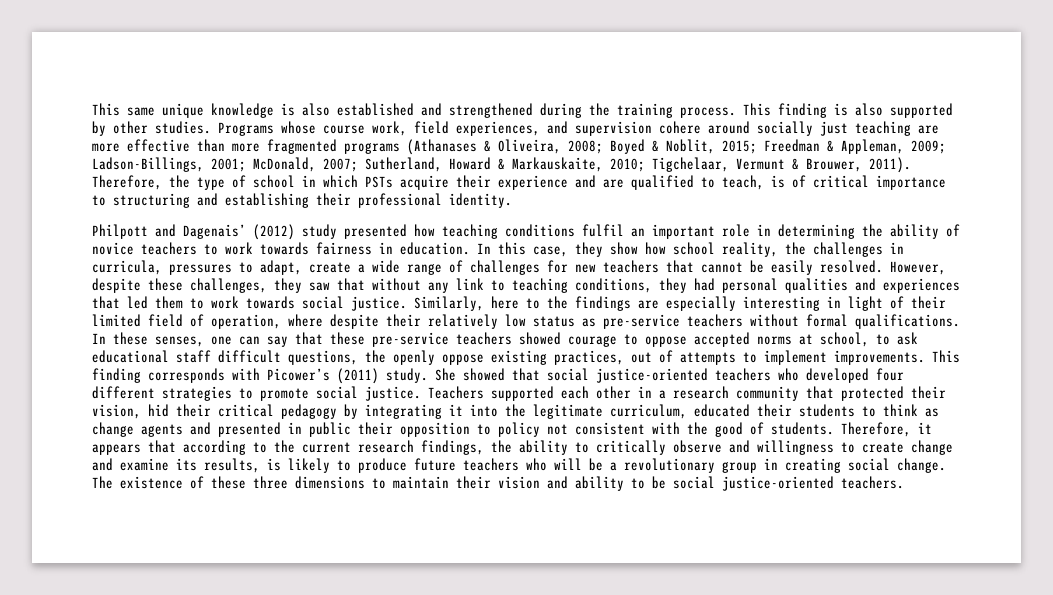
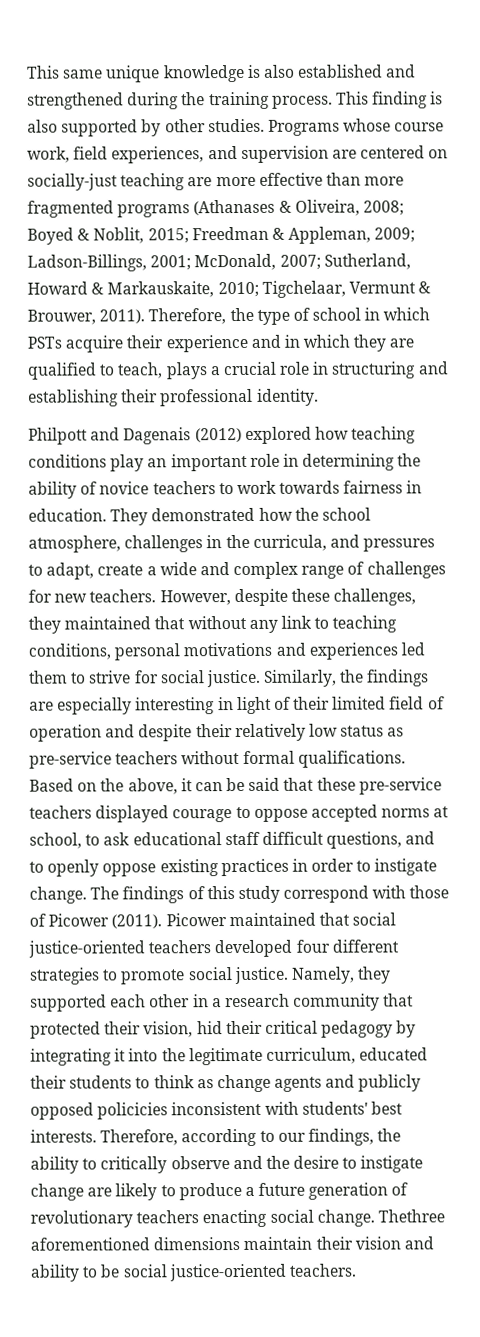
- Programs whose course work, field experiences, and supervision cohere around socially just teaching are more effective than more fragmented programs (Athanases & Oliveira, 2008; Boyed & Noblit, 2015; Freedman & Appleman, 2009; Ladson-Billings, 2001; McDonald, 2007; Sutherland, Howard & Markauskaite, 2010; Tigchelaar, Vermunt & Brouwer, 2011).
+ Programs whose course work, field experiences, and supervision are centered on socially-just teaching are more effective than more fragmented programs (Athanases & Oliveira, 2008; Boyed & Noblit, 2015; Freedman & Appleman, 2009; Ladson-Billings, 2001; McDonald, 2007; Sutherland, Howard & Markauskaite, 2010; Tigchelaar, Vermunt & Brouwer, 2011).
- Therefore, the type of school in which PSTs acquire their experience and are qualified to teach, is of critical importance to structuring and establishing their professional identity.
+ Therefore, the type of school in which PSTs acquire their experience and in which they are qualified to teach, plays a crucial role in structuring and establishing their professional identity.
- Philpott and Dagenais’ (2012) study presented how teaching conditions fulfil an important role in determining the ability of novice teachers to work towards fairness in education.
+ Philpott and Dagenais (2012) explored how teaching conditions play an important role in determining the ability of novice teachers to work towards fairness in education.
- In this case, they show how school reality, the challenges in curricula, pressures to adapt, create a wide range of challenges for new teachers that cannot be easily resolved.
+ They demonstrated how the school atmosphere, challenges in the curricula, and pressures to adapt, create a wide and complex range of challenges for new teachers.
- However, despite these challenges, they saw that without any link to teaching conditions, they had personal qualities and experiences that led them to work towards social justice.
+ However, despite these challenges, they maintained that without any link to teaching conditions, personal motivations and experiences led them to strive for social justice.
- Similarly, here to the findings are especially interesting in light of their limited field of operation, where despite their relatively low status as pre-service teachers without formal qualifications.
+ Similarly, the findings are especially interesting in light of their limited field of operation and despite their relatively low status as pre-service teachers without formal qualifications.
- In these senses, one can say that these pre-service teachers showed courage to oppose accepted norms at school, to ask educational staff difficult questions, the openly oppose existing practices, out of attempts to implement improvements. This finding corresponds with Picower’s (2011) study. She showed that social justice-oriented teachers who developed four different strategies to promote social justice.
+ Based on the above, it can be said that these pre-service teachers displayed courage to oppose accepted norms at school, to ask educational staff difficult questions, and to openly oppose existing practices in order to instigate change. The findings of this study correspond with those of Picower (2011). Picower maintained that social justice-oriented teachers developed four different strategies to promote social justice.
- Teachers supported each other in a research community that protected their vision, hid their critical pedagogy by integrating it into the legitimate curriculum, educated their students to think as change agents and presented in public their opposition to policy not consistent with the good of students. Therefore, it appears that according to the current research findings, the ability to critically observe and willingness to create change and examine its results, is likely to produce future teachers who will be a revolutionary group in creating social change. The existence of these three dimensions to maintain their vision and ability to be social justice-oriented teachers.
+ Namely, they supported each other in a research community that protected their vision, hid their critical pedagogy by integrating it into the legitimate curriculum, educated their students to think as change agents and publicly opposed policicies inconsistent with students' best interests. Therefore, according to our findings, the ability to critically observe and the desire to instigate change are likely to produce a future generation of revolutionary teachers enacting social change. Thethree aforementioned dimensions maintain their vision and ability to be social justice-oriented teachers.

